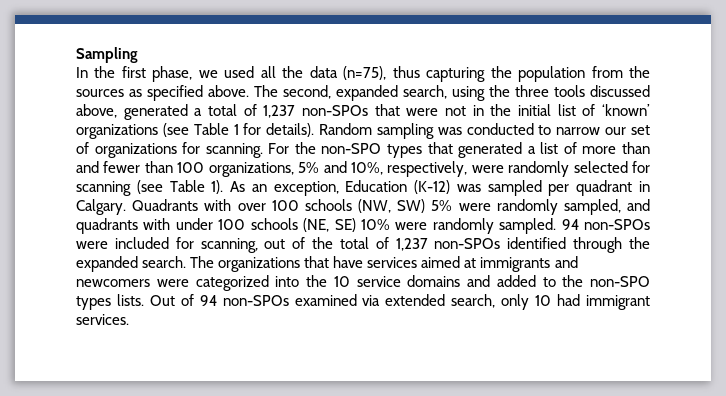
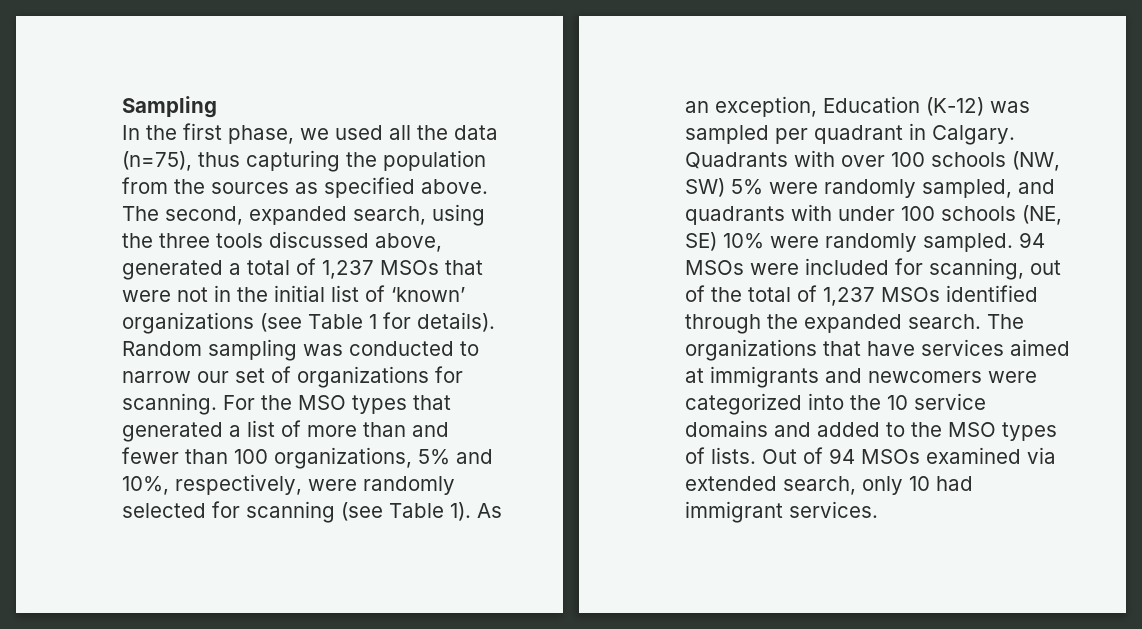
- The second, expanded search, using the three tools discussed above, generated a total of 1,237 non-SPOs that were not in the initial list of ‘known’ organizations (see Table 1 for details).
+ The second, expanded search, using the three tools discussed above, generated a total of 1,237 MSOs that were not in the initial list of ‘known’ organizations (see Table 1 for details).
- For the non-SPO types that generated a list of more than and fewer than 100 organizations, 5% and 10%, respectively, were randomly selected for scanning (see Table 1).
+ For the MSO types that generated a list of more than and fewer than 100 organizations, 5% and 10%, respectively, were randomly selected for scanning (see Table 1).
- 94 non-SPOs were included for scanning, out of the total of 1,237 non-SPOs identified through the expanded search.
+ 94 MSOs were included for scanning, out of the total of 1,237 MSOs identified through the expanded search.
- The organizations that have services aimed at immigrants and newcomers were categorized into the 10 service domains and added to the non-SPO types lists.
+ The organizations that have services aimed at immigrants and newcomers were categorized into the 10 service domains and added to the MSO types of lists.
- Out of 94 non-SPOs examined via extended search, only 10 had immigrant services.
+ Out of 94 MSOs examined via extended search, only 10 had immigrant services.

